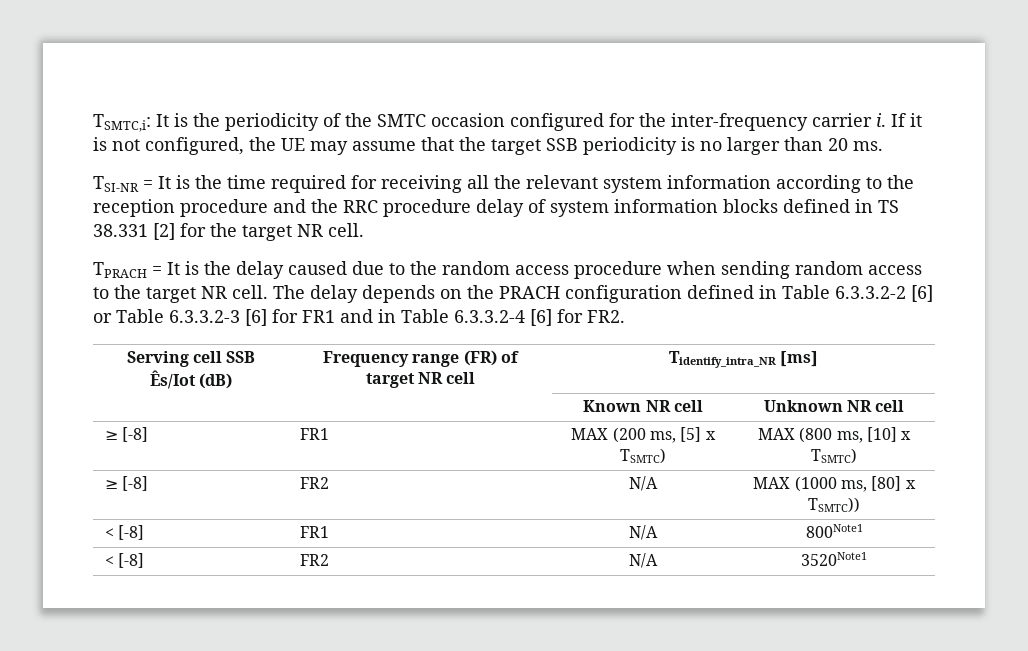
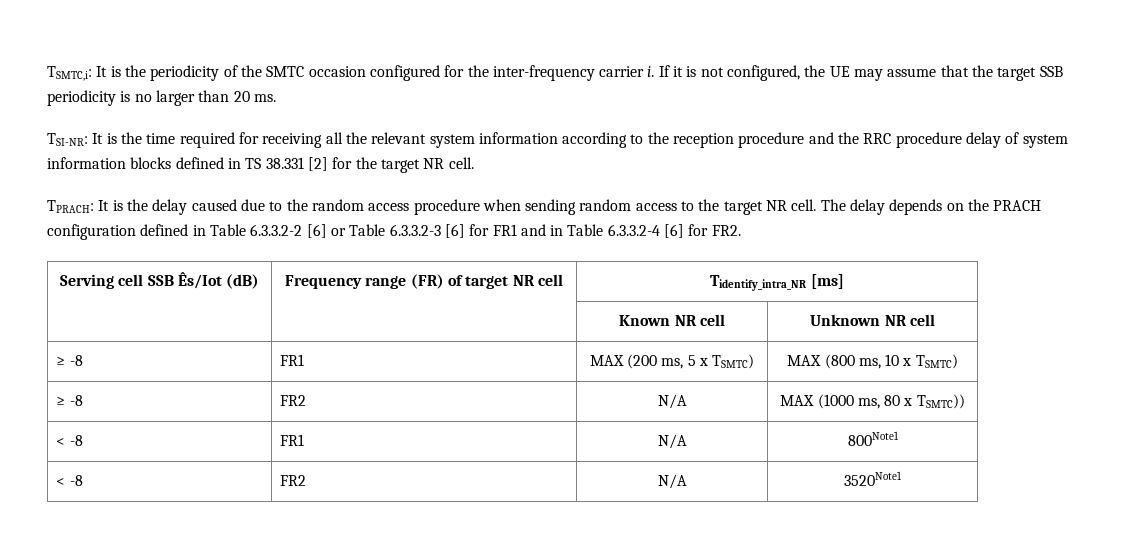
- TSI-NR = It is the time required for receiving all the relevant system information according to the reception procedure and the RRC procedure delay of system information blocks defined in TS 38.331 [2] for the target NR cell.
+ TSI-NR: It is the time required for receiving all the relevant system information according to the reception procedure and the RRC procedure delay of system information blocks defined in TS 38.331 [2] for the target NR cell.
- TPRACH = It is the delay caused due to the random access procedure when sending random access to the target NR cell.
+ TPRACH: It is the delay caused due to the random access procedure when sending random access to the target NR cell.
- ≥ [-8] | FR1 | MAX (200 ms, [5] x TSMTC) | MAX (800 ms, [10] x TSMTC)
+ ≥ -8 | FR1 | MAX (200 ms, 5 x TSMTC) | MAX (800 ms, 10 x TSMTC)
- ≥ [-8] | FR2 | N/A | MAX (1000 ms, [80] x TSMTC))
+ ≥ -8 | FR2 | N/A | MAX (1000 ms, 80 x TSMTC))
- < [-8] | FR1 | N/A | 800Note1
+ < -8 | FR1 | N/A | 800Note1
- < [-8] | FR2 | N/A | 3520Note1
+ < -8 | FR2 | N/A | 3520Note1

